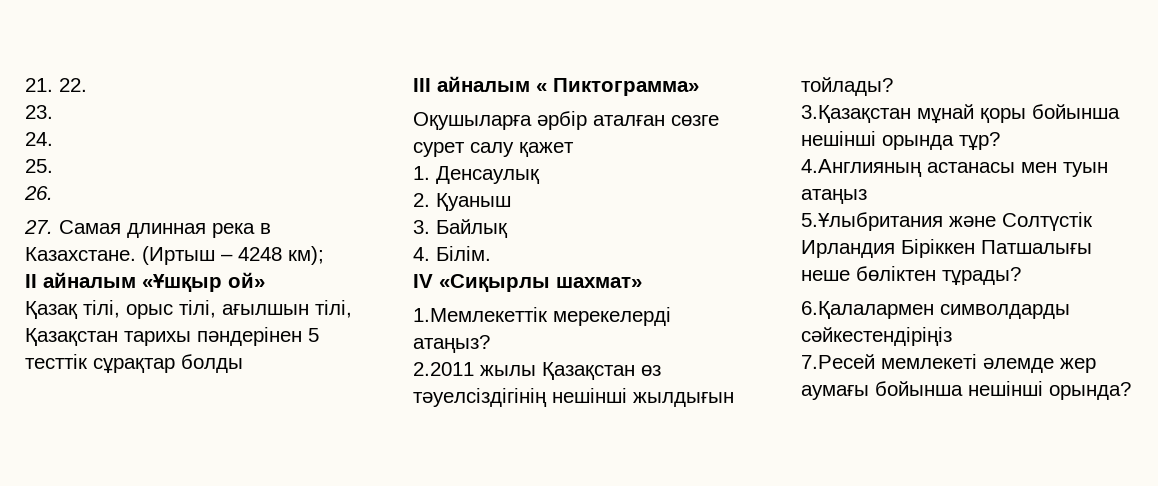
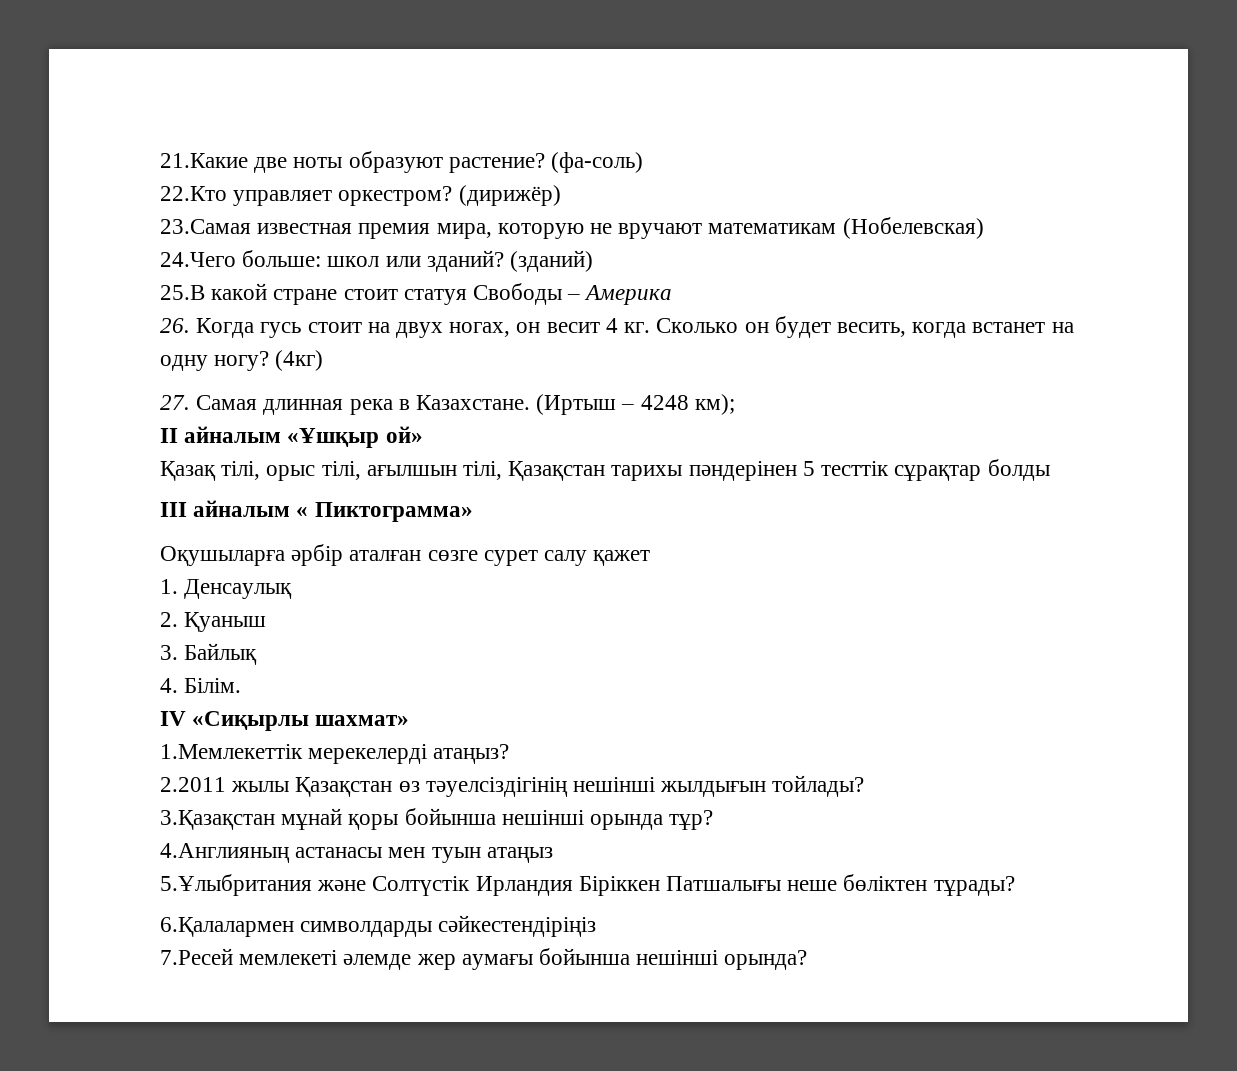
- 21. 22.
- 23.
- 24.
- 25.
- 26.
+ 21.Какие две ноты образуют растение? (фа-соль)
+ 22.Кто управляет оркестром? (дирижёр)
+ 23.Самая известная премия мира, которую не вручают математикам (Нобелевская)
+ 24.Чего больше: школ или зданий? (зданий)
+ 25.В какой стране стоит статуя Свободы – Америка
+ 26. Когда гусь стоит на двух ногах, он весит 4 кг. Сколько он будет весить, когда встанет на одну ногу? (4кг)

